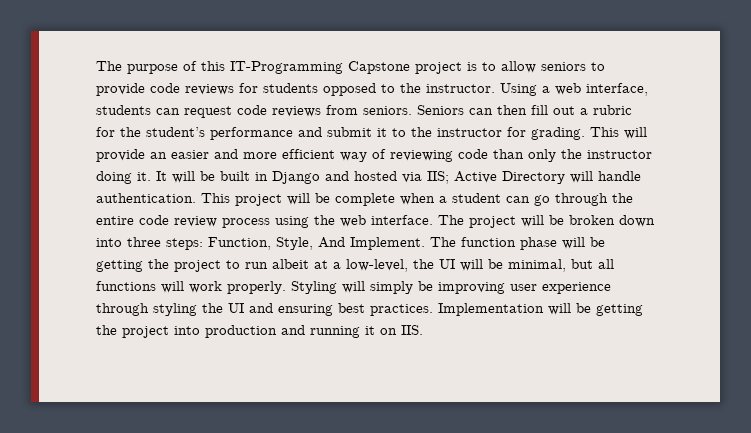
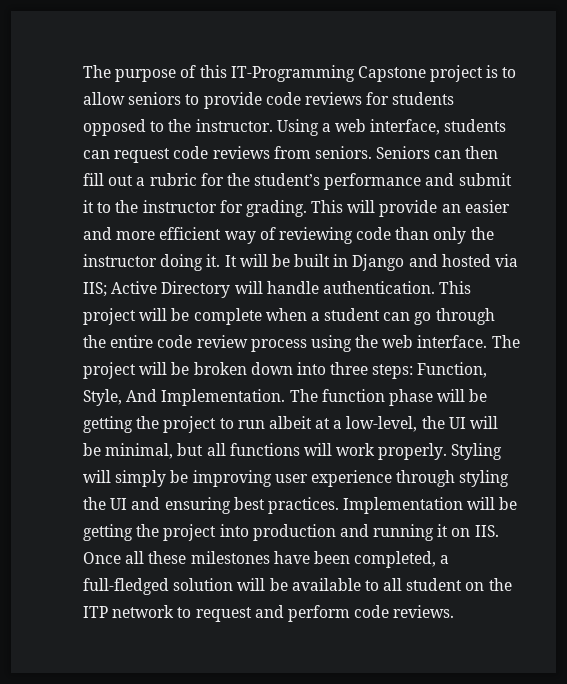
- The project will be broken down into three steps: Function, Style, And Implement.
+ The project will be broken down into three steps: Function, Style, And Implementation.
- Implementation will be getting the project into production and running it on IIS.
+ Implementation will be getting the project into production and running it on IIS. Once all these milestones have been completed, a full-fledged solution will be available to all student on the ITP network to request and perform code reviews.

